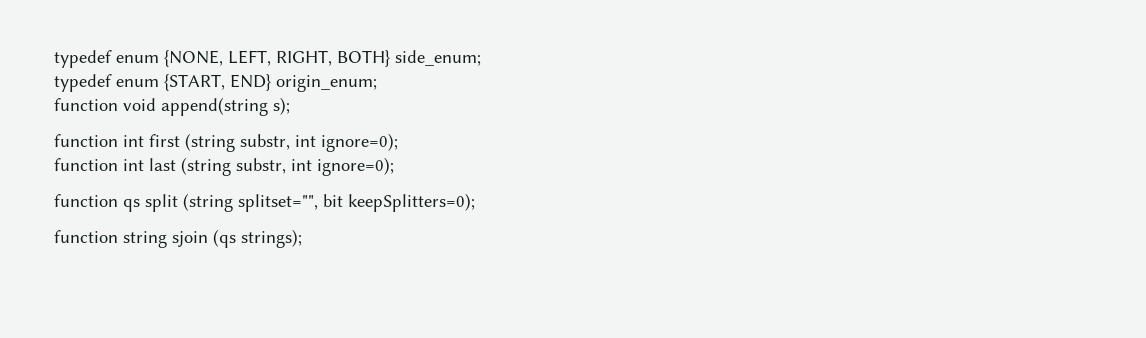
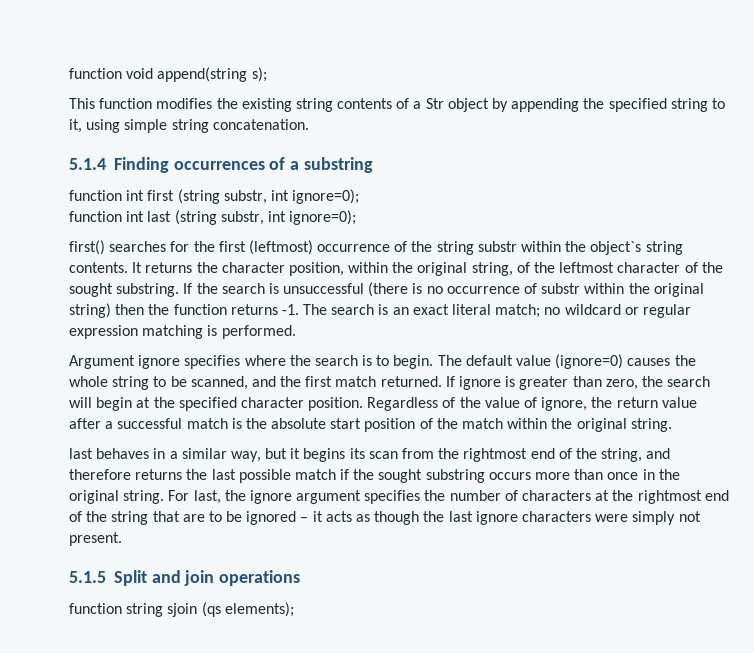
- typedef enum {NONE, LEFT, RIGHT, BOTH} side_enum;
- typedef enum {START, END} origin_enum;
  function void append(string s);
+ This function modifies the existing string contents of a Str object by appending the specified string to it, using simple string concatenation.
+ 5.1.4 Finding occurrences of a substring
- function qs split (string splitset="", bit keepSplitters=0);
+ first() searches for the first (leftmost) occurrence of the string substr within the object`s string contents. It returns the character position, within the original string, of the leftmost character of the sought substring. If the search is unsuccessful (there is no occurrence of substr within the original string) then the function returns -1. The search is an exact literal match; no wildcard or regular expression matching is performed.
+ Argument ignore specifies where the search is to begin. The default value (ignore=0) causes the whole string to be scanned, and the first match returned. If ignore is greater than zero, the search will begin at the specified character position. Regardless of the value of ignore, the return value after a successful match is the absolute start position of the match within the original string.
+ last behaves in a similar way, but it begins its scan from the rightmost end of the string, and therefore returns the last possible match if the sought substring occurs more than once in the original string. For last, the ignore argument specifies the number of characters at the rightmost end of the string that are to be ignored – it acts as though the last ignore characters were simply not present.
+ 5.1.5 Split and join operations
- function string sjoin (qs strings);
+ function string sjoin (qs elements);

